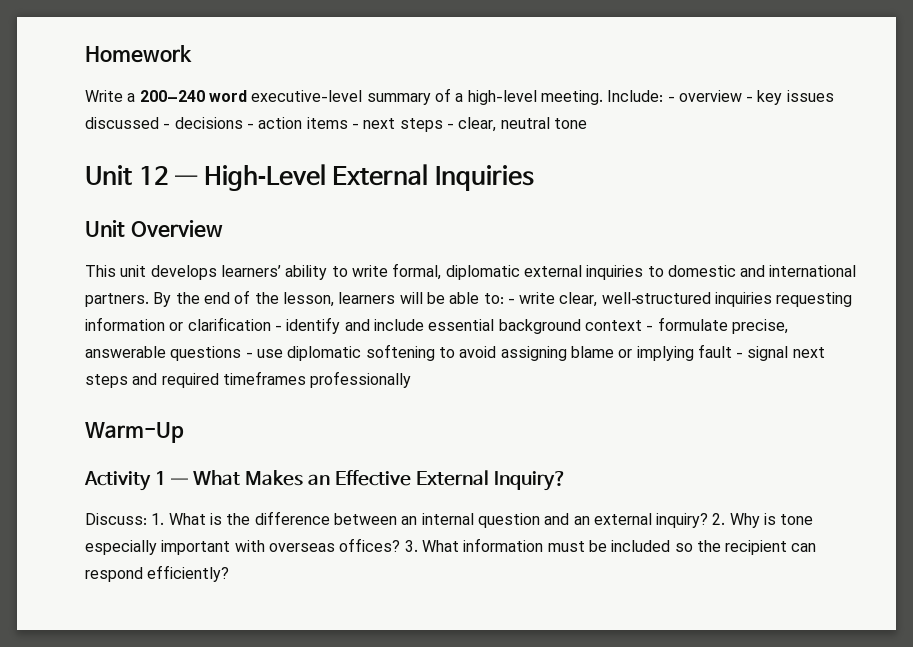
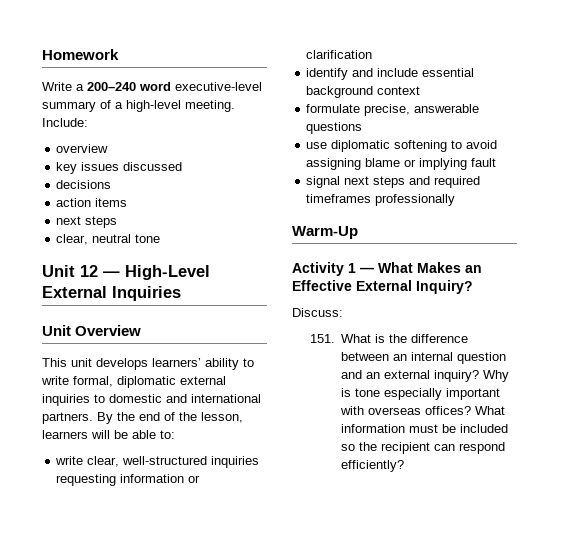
- Include: - overview - key issues discussed - decisions - action items - next steps - clear, neutral tone
+ Include:
+ overview
+ key issues discussed
+ decisions
+ action items
+ next steps
+ clear, neutral tone
- By the end of the lesson, learners will be able to: - write clear, well‑structured inquiries requesting information or clarification - identify and include essential background context - formulate precise, answerable questions - use diplomatic softening to avoid assigning blame or implying fault - signal next steps and required timeframes professionally
+ By the end of the lesson, learners will be able to:
+ write clear, well‑structured inquiries requesting information or clarification
+ identify and include essential background context
+ formulate precise, answerable questions
+ use diplomatic softening to avoid assigning blame or implying fault
+ signal next steps and required timeframes professionally
- Discuss: 1. What is the difference between an internal question and an external inquiry?
+ Discuss:
+ 151. What is the difference between an internal question and an external inquiry?
- 2. Why is tone especially important with overseas offices?
+ Why is tone especially important with overseas offices?
- 3. What information must be included so the recipient can respond efficiently?
+ What information must be included so the recipient can respond efficiently?

